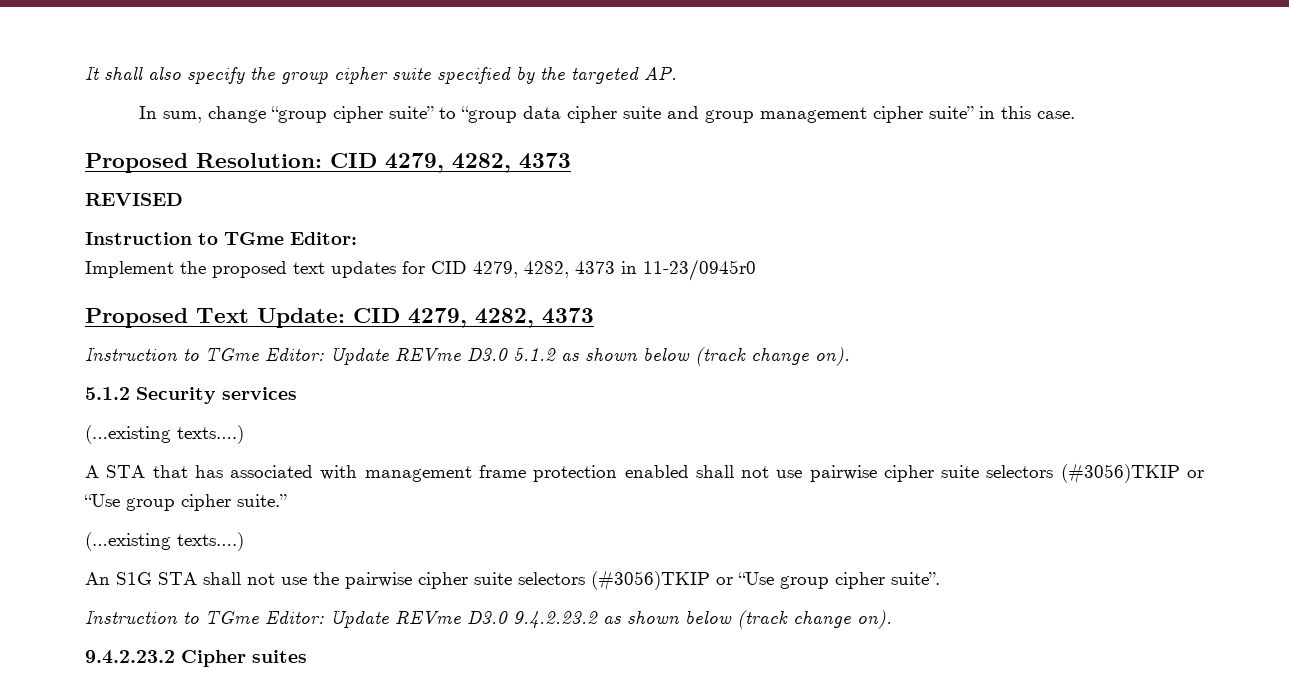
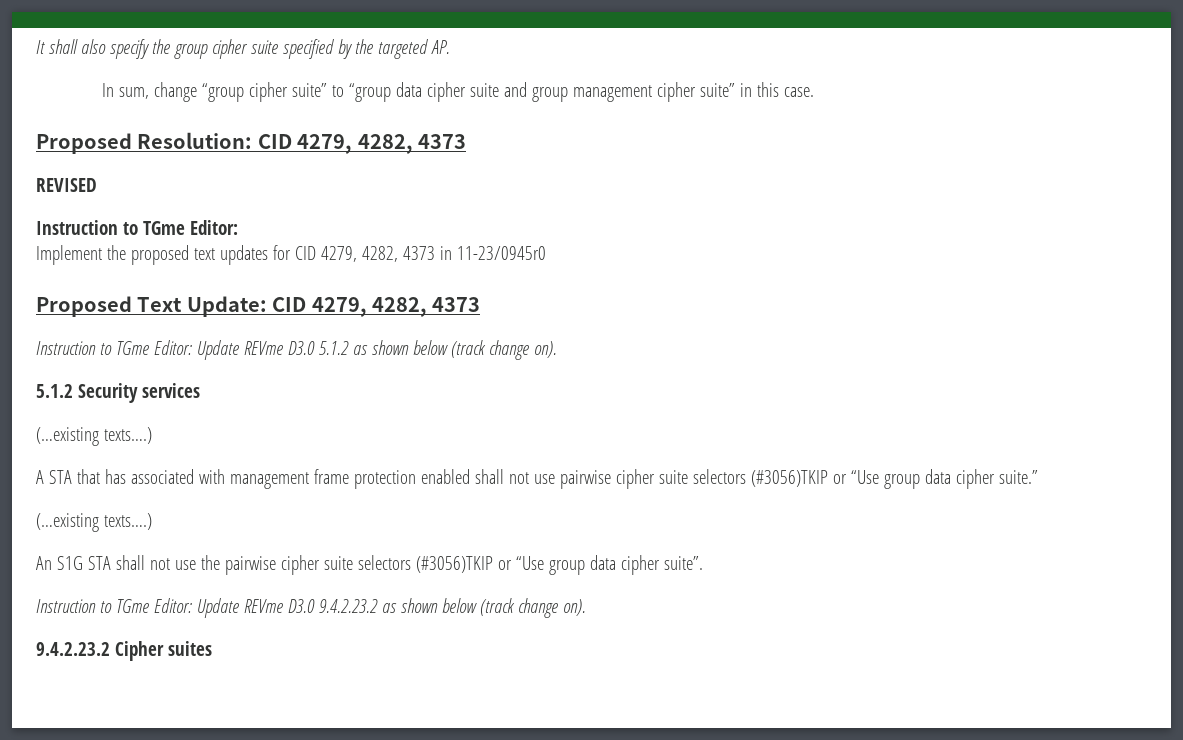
- A STA that has associated with management frame protection enabled shall not use pairwise cipher suite selectors (#3056)TKIP or “Use group cipher suite.”
+ A STA that has associated with management frame protection enabled shall not use pairwise cipher suite selectors (#3056)TKIP or “Use group data cipher suite.”
- An S1G STA shall not use the pairwise cipher suite selectors (#3056)TKIP or “Use group cipher suite”.
+ An S1G STA shall not use the pairwise cipher suite selectors (#3056)TKIP or “Use group data cipher suite”.

